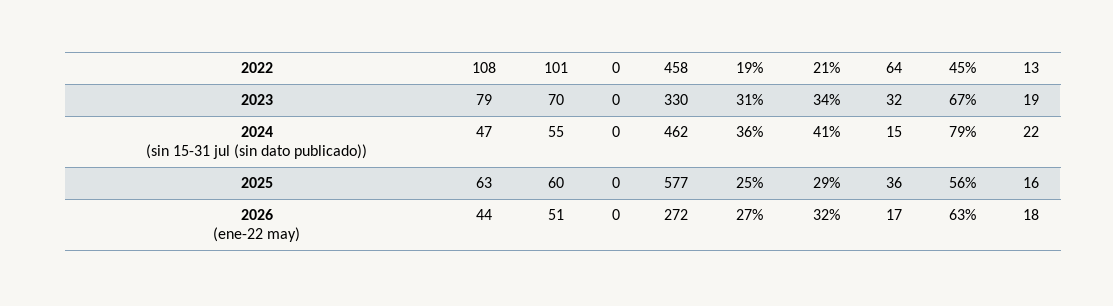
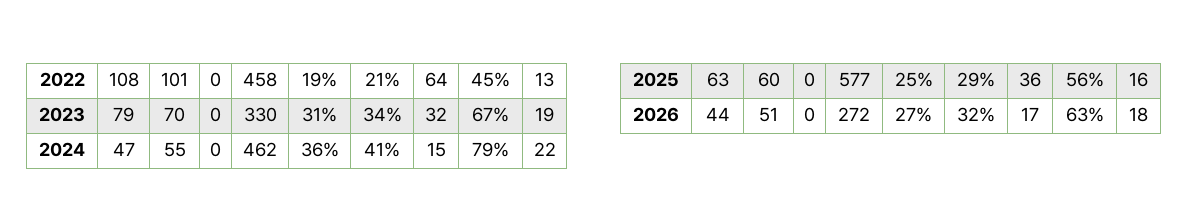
- 2024
- (sin 15-31 jul (sin dato publicado)) | 47 | 55 | 0 | 462 | 36% | 41% | 15 | 79% | 22
+ 2024 | 47 | 55 | 0 | 462 | 36% | 41% | 15 | 79% | 22
- 2026
- (ene-22 may) | 44 | 51 | 0 | 272 | 27% | 32% | 17 | 63% | 18
+ 2026 | 44 | 51 | 0 | 272 | 27% | 32% | 17 | 63% | 18

